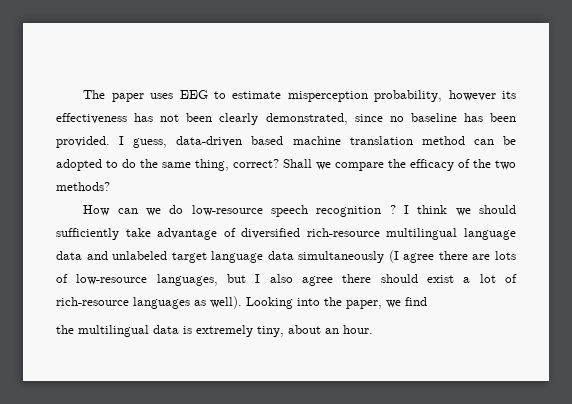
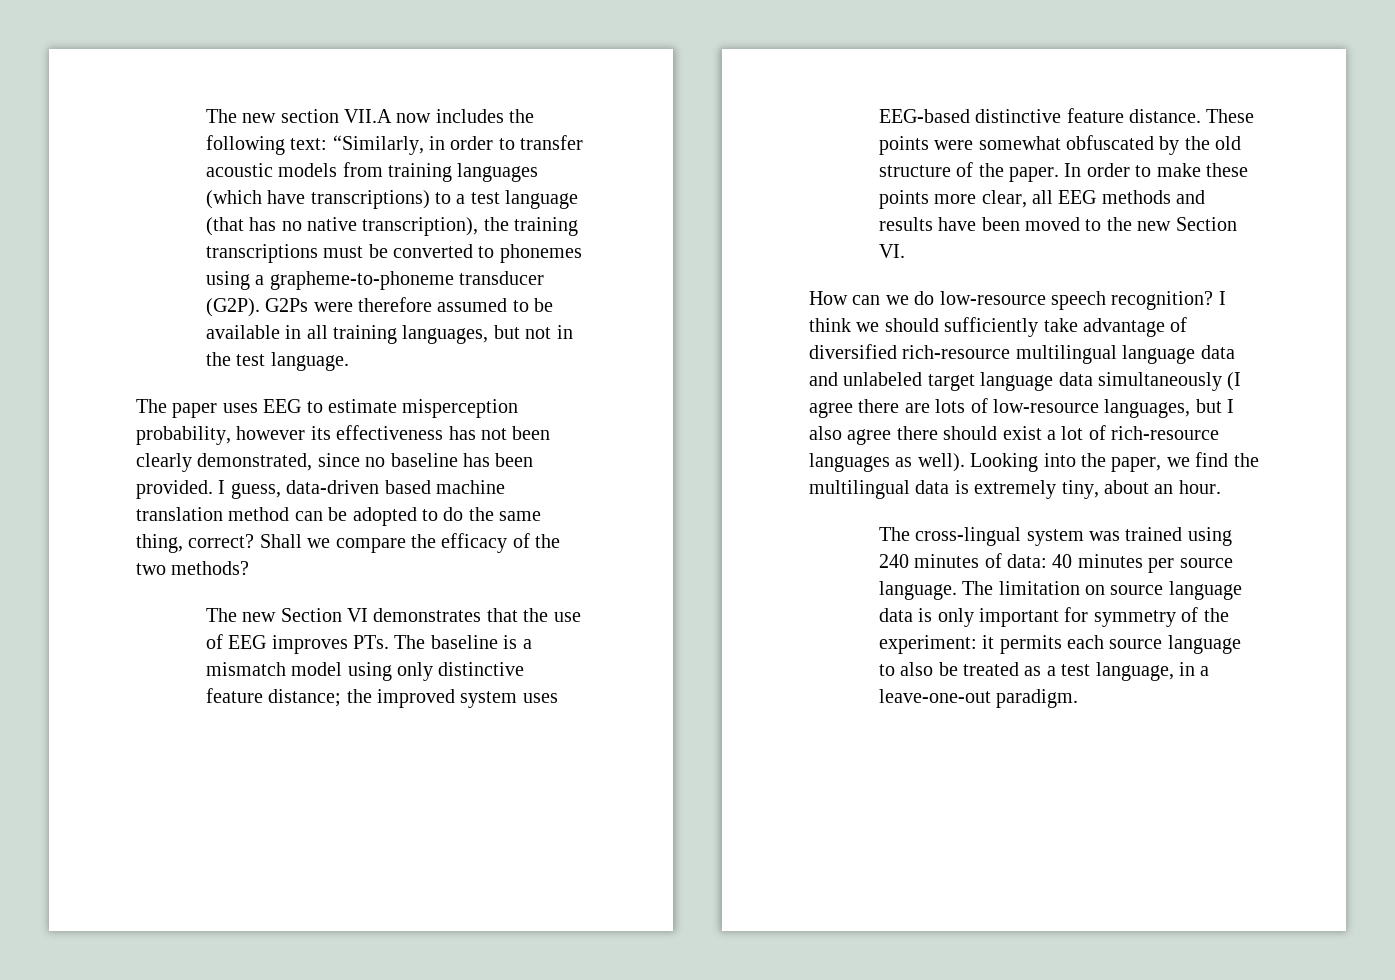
+ The new section VII.A now includes the following text: “Similarly, in order to transfer acoustic models from training languages (which have transcriptions) to a test language (that has no native transcription), the training transcriptions must be converted to phonemes using a grapheme-to-phoneme transducer (G2P). G2Ps were therefore assumed to be available in all training languages, but not in the test language.
+ The new Section VI demonstrates that the use of EEG improves PTs. The baseline is a mismatch model using only distinctive feature distance; the improved system uses EEG-based distinctive feature distance. These points were somewhat obfuscated by the old structure of the paper. In order to make these points more clear, all EEG methods and results have been moved to the new Section VI.
- How can we do low-resource speech recognition ?
+ How can we do low-resource speech recognition?
- Looking into the paper, we find
- the multilingual data is extremely tiny, about an hour.
+ Looking into the paper, we find the multilingual data is extremely tiny, about an hour.
+ The cross-lingual system was trained using 240 minutes of data: 40 minutes per source language. The limitation on source language data is only important for symmetry of the experiment: it permits each source language to also be treated as a test language, in a leave-one-out paradigm.

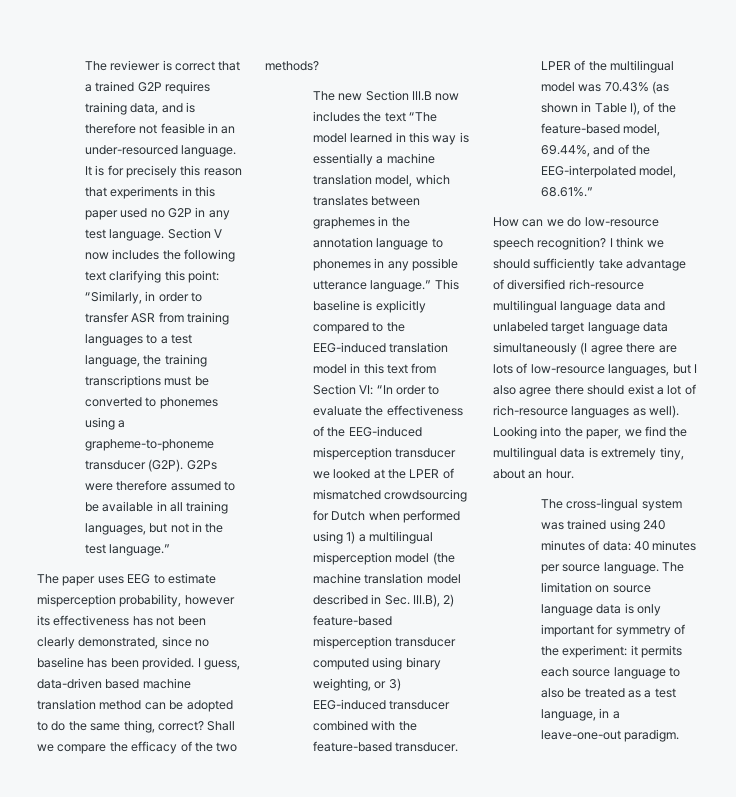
- The new section VII.A now includes the following text: “Similarly, in order to transfer acoustic models from training languages (which have transcriptions) to a test language (that has no native transcription), the training transcriptions must be converted to phonemes using a grapheme-to-phoneme transducer (G2P).
+ The reviewer is correct that a trained G2P requires training data, and is therefore not feasible in an under-resourced language. It is for precisely this reason that experiments in this paper used no G2P in any test language. Section V now includes the following text clarifying this point: “Similarly, in order to transfer ASR from training languages to a test language, the training transcriptions must be converted to phonemes using a grapheme-to-phoneme transducer (G2P).
- G2Ps were therefore assumed to be available in all training languages, but not in the test language.
+ G2Ps were therefore assumed to be available in all training languages, but not in the test language.”
- The new Section VI demonstrates that the use of EEG improves PTs. The baseline is a mismatch model using only distinctive feature distance; the improved system uses EEG-based distinctive feature distance. These points were somewhat obfuscated by the old structure of the paper. In order to make these points more clear, all EEG methods and results have been moved to the new Section VI.
+ The new Section III.B now includes the text “The model learned in this way is essentially a machine translation model, which translates between graphemes in the annotation language to phonemes in any possible utterance language.” This baseline is explicitly compared to the EEG-induced translation model in this text from Section VI: “In order to evaluate the effectiveness of the EEG-induced misperception transducer we looked at the LPER of mismatched crowdsourcing for Dutch when performed using 1) a multilingual misperception model (the machine translation model described in Sec. III.B), 2) feature-based misperception transducer computed using binary weighting, or 3) EEG-induced transducer combined with the feature-based transducer. LPER of the multilingual model was 70.43% (as shown in Table I), of the feature-based model, 69.44%, and of the EEG-interpolated model, 68.61%.”

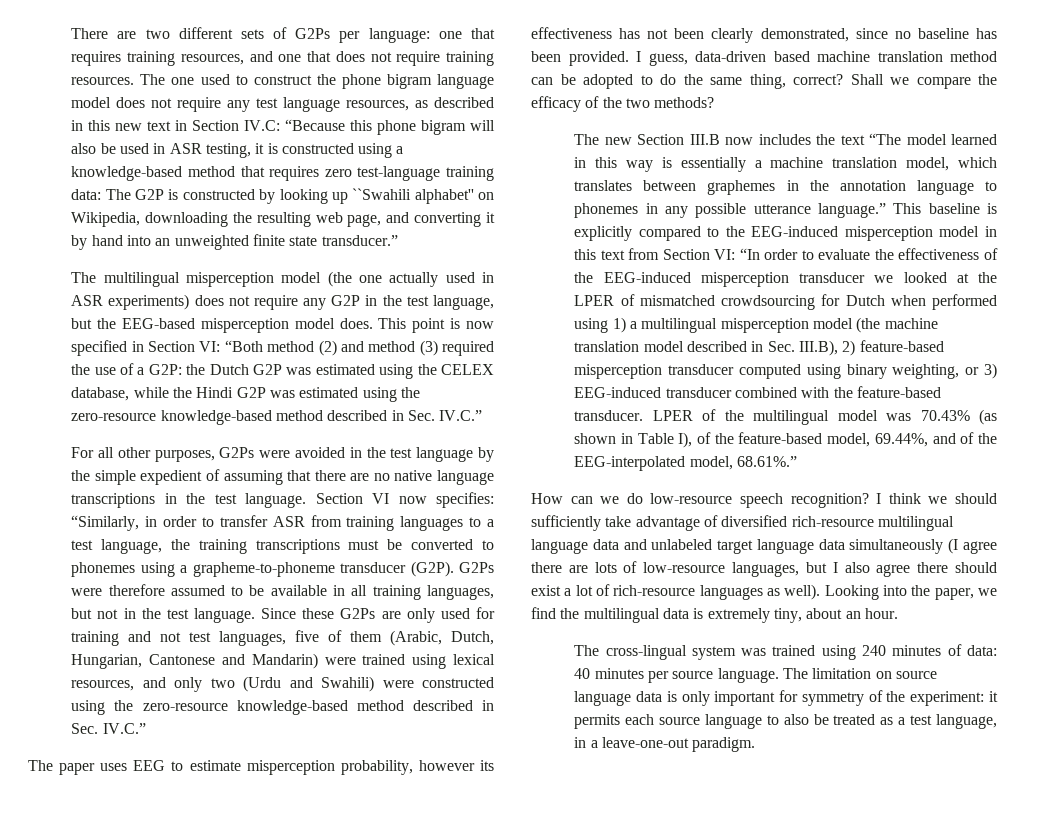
- The reviewer is correct that a trained G2P requires training data, and is therefore not feasible in an under-resourced language. It is for precisely this reason that experiments in this paper used no G2P in any test language. Section V now includes the following text clarifying this point: “Similarly, in order to transfer ASR from training languages to a test language, the training transcriptions must be converted to phonemes using a grapheme-to-phoneme transducer (G2P).
+ There are two different sets of G2Ps per language: one that requires training resources, and one that does not require training resources. The one used to construct the phone bigram language model does not require any test language resources, as described in this new text in Section IV.C: “Because this phone bigram will also be used in ASR testing, it is constructed using a knowledge-based method that requires zero test-language training data: The G2P is constructed by looking up ``Swahili alphabet'' on Wikipedia, downloading the resulting web page, and converting it by hand into an unweighted finite state transducer.”
+ The multilingual misperception model (the one actually used in ASR experiments) does not require any G2P in the test language, but the EEG-based misperception model does. This point is now specified in Section VI: “Both method (2) and method (3) required the use of a G2P: the Dutch G2P was estimated using the CELEX database, while the Hindi G2P was estimated using the zero-resource knowledge-based method described in Sec. IV.C.”
+ For all other purposes, G2Ps were avoided in the test language by the simple expedient of assuming that there are no native language transcriptions in the test language. Section VI now specifies: “Similarly, in order to transfer ASR from training languages to a test language, the training transcriptions must be converted to phonemes using a grapheme-to-phoneme transducer (G2P).
- G2Ps were therefore assumed to be available in all training languages, but not in the test language.”
+ G2Ps were therefore assumed to be available in all training languages, but not in the test language. Since these G2Ps are only used for training and not test languages, five of them (Arabic, Dutch, Hungarian, Cantonese and Mandarin) were trained using lexical resources, and only two (Urdu and Swahili) were constructed using the zero-resource knowledge-based method described in Sec. IV.C.”
- This baseline is explicitly compared to the EEG-induced translation model in this text from Section VI:
+ This baseline is explicitly compared to the EEG-induced misperception model in this text from Section VI:

